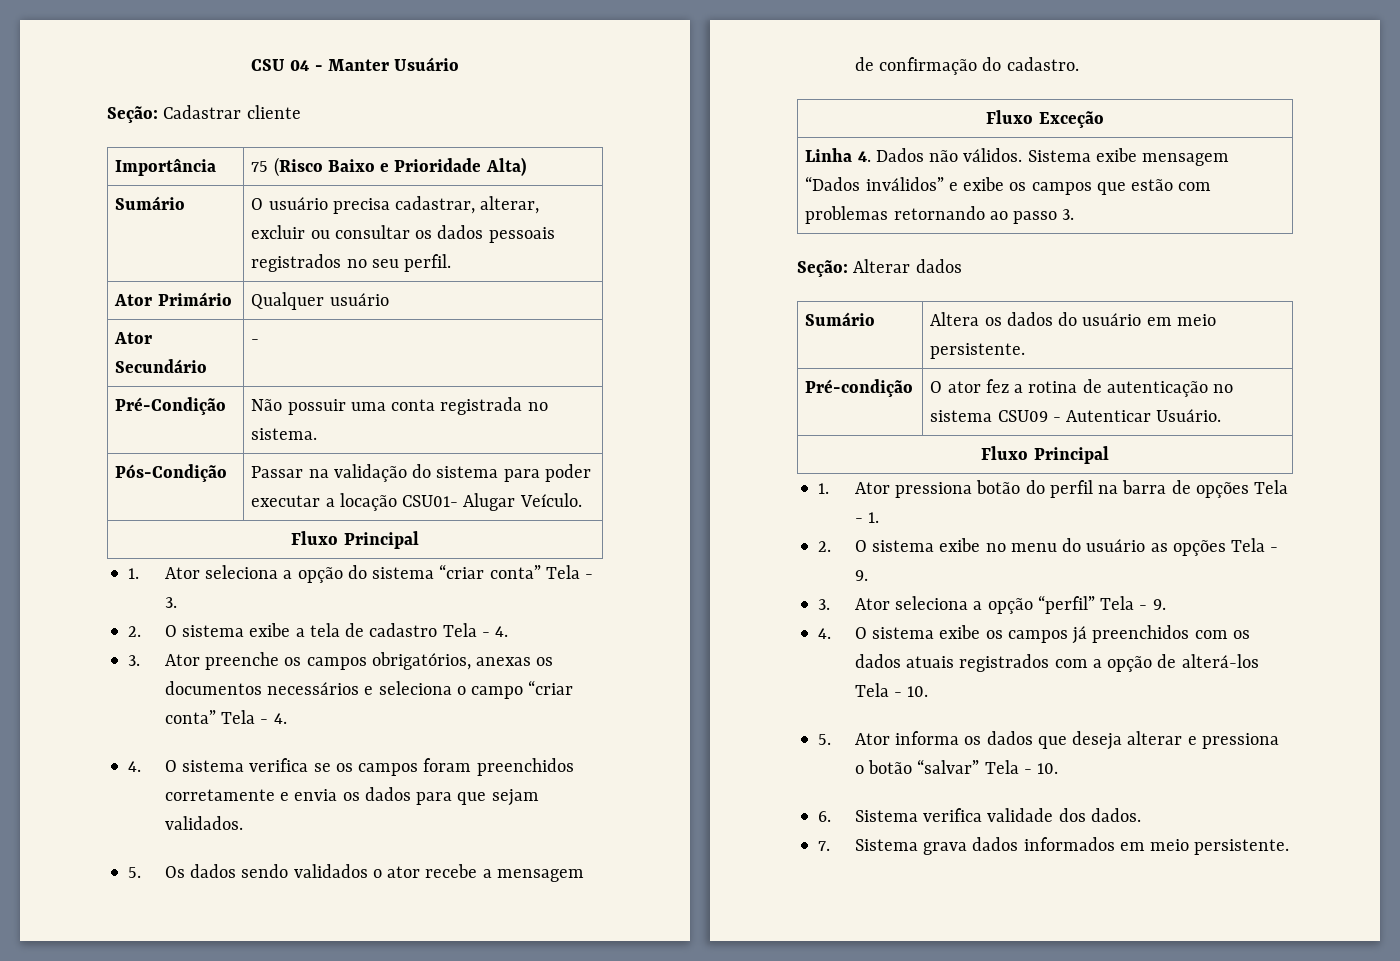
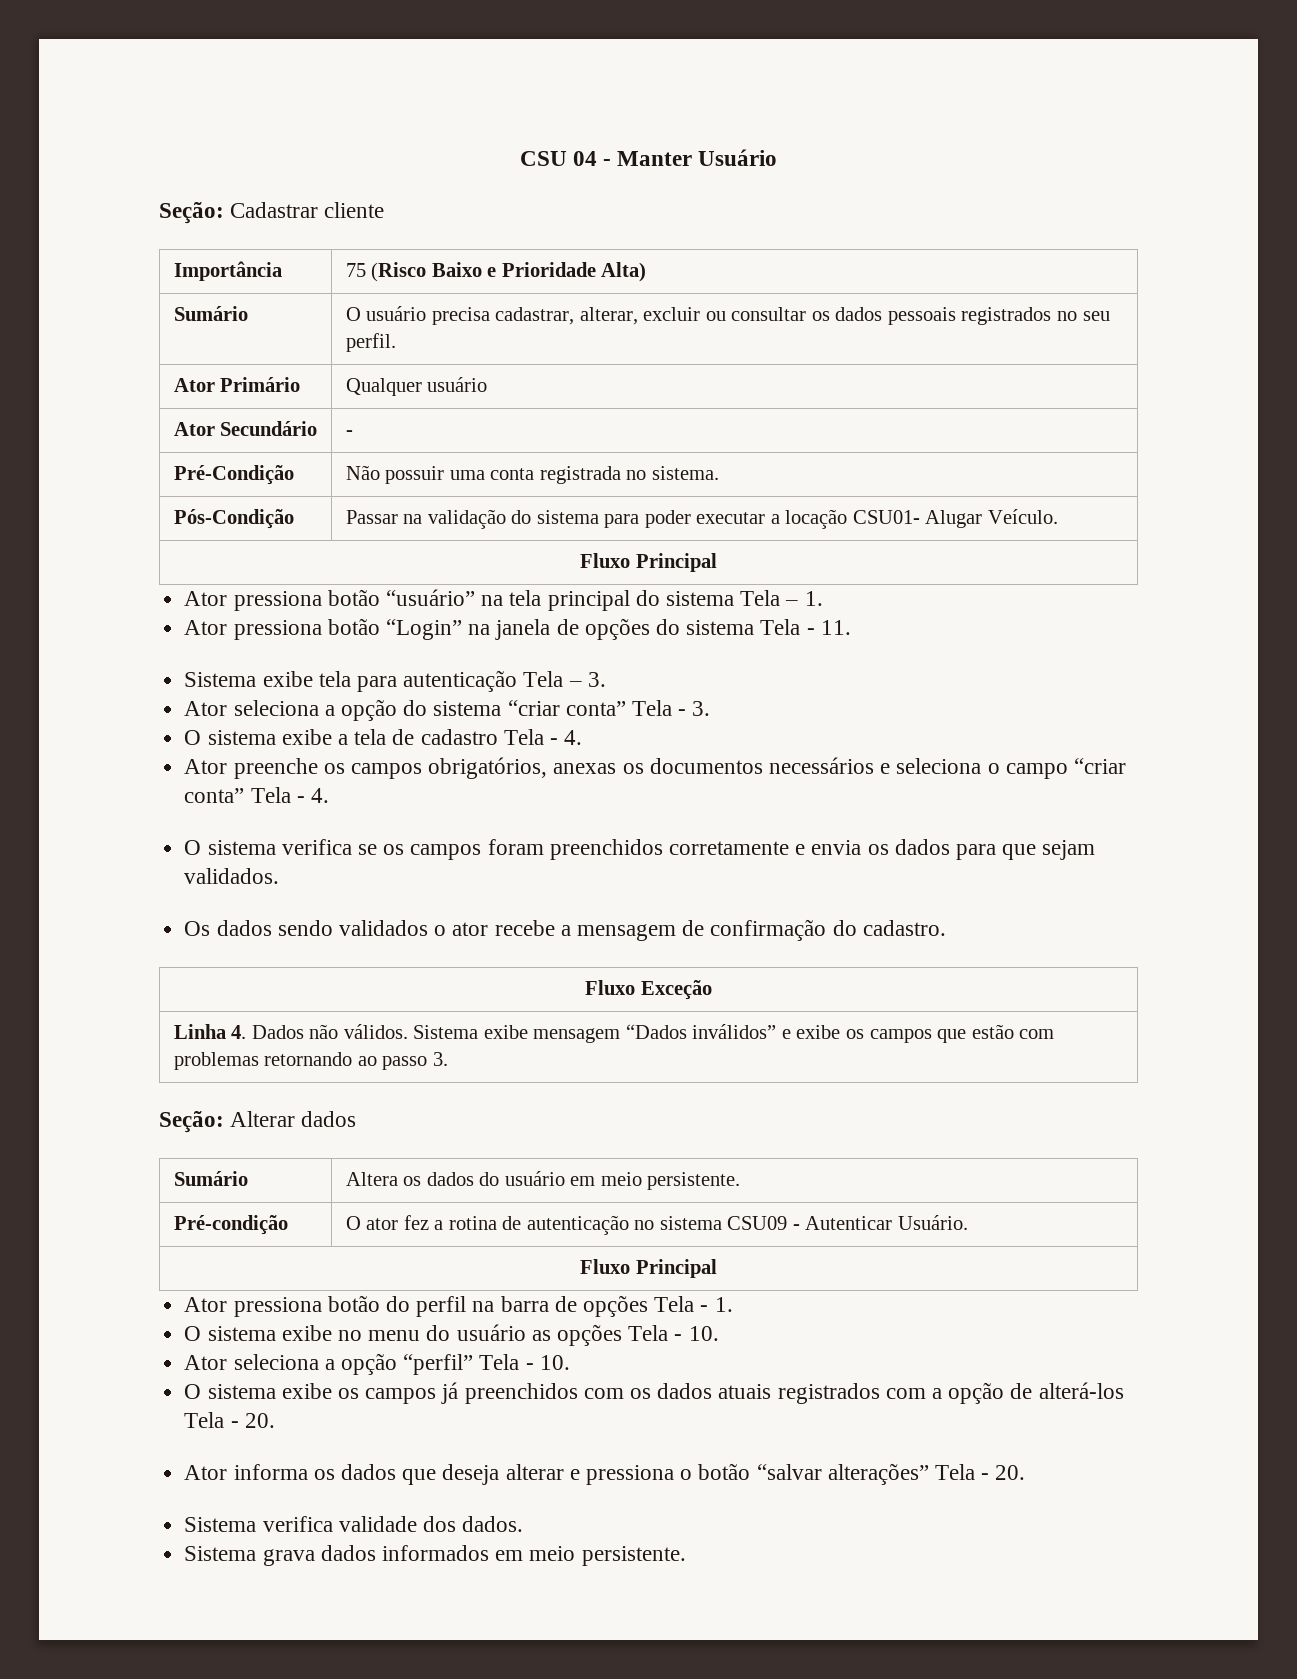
- 1. Ator seleciona a opção do sistema “criar conta” Tela - 3.
+ Ator pressiona botão “usuário” na tela principal do sistema Tela – 1.
+ Ator pressiona botão “Login” na janela de opções do sistema Tela - 11.
+ Sistema exibe tela para autenticação Tela – 3.
+ Ator seleciona a opção do sistema “criar conta” Tela - 3.
- 2. O sistema exibe a tela de cadastro Tela - 4.
+ O sistema exibe a tela de cadastro Tela - 4.
- 3. Ator preenche os campos obrigatórios, anexas os documentos necessários e seleciona o campo “criar conta” Tela - 4.
+ Ator preenche os campos obrigatórios, anexas os documentos necessários e seleciona o campo “criar conta” Tela - 4.
- 4. O sistema verifica se os campos foram preenchidos corretamente e envia os dados para que sejam validados.
+ O sistema verifica se os campos foram preenchidos corretamente e envia os dados para que sejam validados.
- 5. Os dados sendo validados o ator recebe a mensagem de confirmação do cadastro.
+ Os dados sendo validados o ator recebe a mensagem de confirmação do cadastro.
- 1. Ator pressiona botão do perfil na barra de opções Tela - 1.
+ Ator pressiona botão do perfil na barra de opções Tela - 1.
- 2. O sistema exibe no menu do usuário as opções Tela - 9.
- 3. Ator seleciona a opção “perfil” Tela - 9.
- 4. O sistema exibe os campos já preenchidos com os dados atuais registrados com a opção de alterá-los Tela - 10.
- 5. Ator informa os dados que deseja alterar e pressiona o botão “salvar” Tela - 10.
- 6. Sistema verifica validade dos dados.
+ O sistema exibe no menu do usuário as opções Tela - 10.
+ Ator seleciona a opção “perfil” Tela - 10.
+ O sistema exibe os campos já preenchidos com os dados atuais registrados com a opção de alterá-los Tela - 20.
+ Ator informa os dados que deseja alterar e pressiona o botão “salvar alterações” Tela - 20.
+ Sistema verifica validade dos dados.
- 7. Sistema grava dados informados em meio persistente.
+ Sistema grava dados informados em meio persistente.

